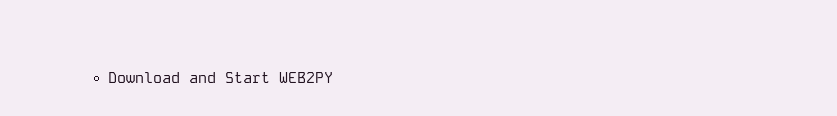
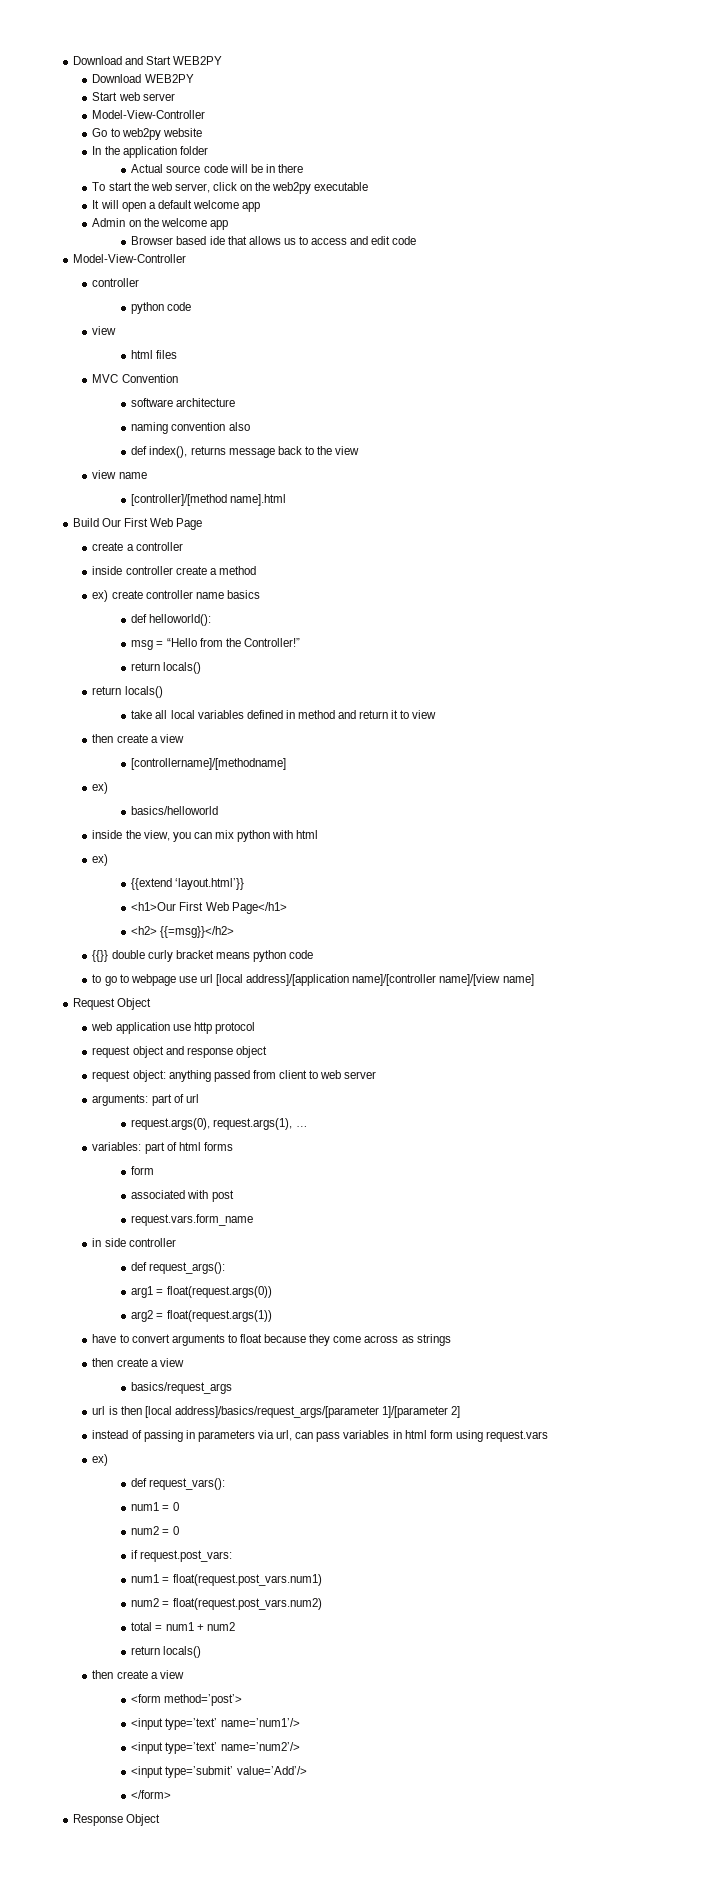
+ Download WEB2PY
+ Start web server
+ Model-View-Controller
+ Go to web2py website
+ In the application folder
+ Actual source code will be in there
+ To start the web server, click on the web2py executable
+ It will open a default welcome app
+ Admin on the welcome app
+ Browser based ide that allows us to access and edit code
+ Model-View-Controller
+ controller
+ python code
+ view
+ html files
+ MVC Convention
+ software architecture
+ naming convention also
+ def index(), returns message back to the view
+ view name
+ [controller]/[method name].html
+ Build Our First Web Page
+ create a controller
+ inside controller create a method
+ ex) create controller name basics
+ def helloworld():
+ msg = “Hello from the Controller!”
+ return locals()
+ return locals()
+ take all local variables defined in method and return it to view
+ then create a view
+ [controllername]/[methodname]
+ ex)
+ basics/helloworld
+ inside the view, you can mix python with html
+ ex)
+ {{extend ‘layout.html’}}
+ <h1>Our First Web Page</h1>
+ <h2> {{=msg}}</h2>
+ {{}} double curly bracket means python code
+ to go to webpage use url [local address]/[application name]/[controller name]/[view name]
+ Request Object
+ web application use http protocol
+ request object and response object
+ request object: anything passed from client to web server
+ arguments: part of url
+ request.args(0), request.args(1), …
+ variables: part of html forms
+ form
+ associated with post
+ request.vars.form_name
+ in side controller
+ def request_args():
+ arg1 = float(request.args(0))
+ arg2 = float(request.args(1))
+ have to convert arguments to float because they come across as strings
+ then create a view
+ basics/request_args
+ url is then [local address]/basics/request_args/[parameter 1]/[parameter 2]
+ instead of passing in parameters via url, can pass variables in html form using request.vars
+ ex)
+ def request_vars():
+ num1 = 0
+ num2 = 0
+ if request.post_vars:
+ num1 = float(request.post_vars.num1)
+ num2 = float(request.post_vars.num2)
+ total = num1 + num2
+ return locals()
+ then create a view
+ <form method=’post’>
+ <input type=’text’ name=’num1’/>
+ <input type=’text’ name=’num2’/>
+ <input type=’submit’ value=’Add’/>
+ </form>
+ Response Object

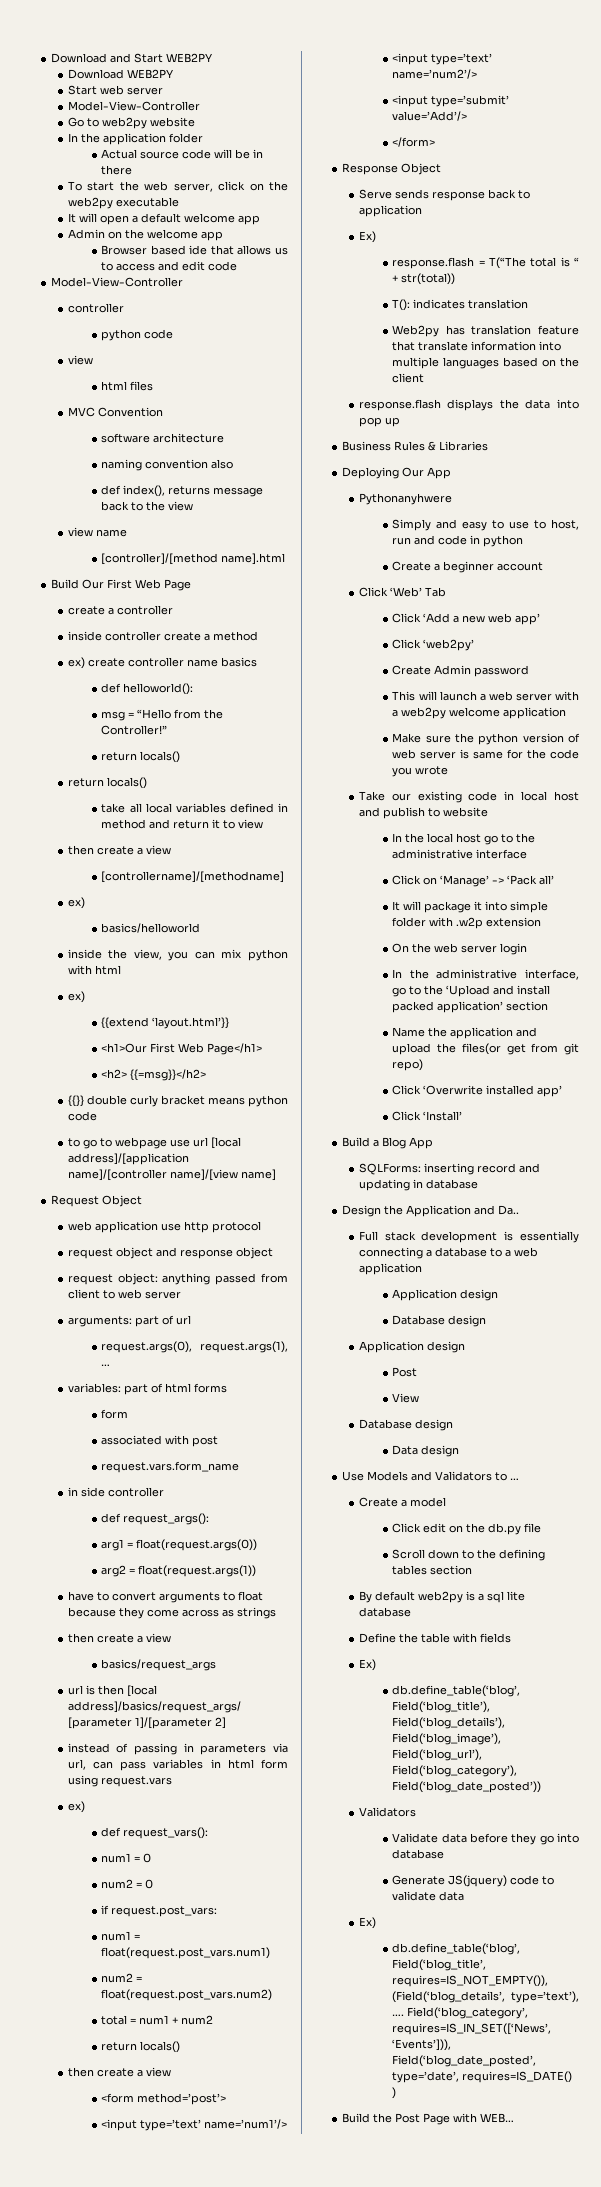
+ Serve sends response back to application
+ Ex)
+ response.flash = T(“The total is “ + str(total))
+ T(): indicates translation
+ Web2py has translation feature that translate information into multiple languages based on the client
+ response.flash displays the data into pop up
+ Business Rules & Libraries
+ Deploying Our App
+ Pythonanyhwere
+ Simply and easy to use to host, run and code in python
+ Create a beginner account
+ Click ‘Web’ Tab
+ Click ‘Add a new web app’
+ Click ‘web2py’
+ Create Admin password
+ This will launch a web server with a web2py welcome application
+ Make sure the python version of web server is same for the code you wrote
+ Take our existing code in local host and publish to website
+ In the local host go to the administrative interface
+ Click on ‘Manage’ -> ‘Pack all’
+ It will package it into simple folder with .w2p extension
+ On the web server login
+ In the administrative interface, go to the ‘Upload and install packed application’ section
+ Name the application and upload the files(or get from git repo)
+ Click ‘Overwrite installed app’
+ Click ‘Install’
+ Build a Blog App
+ SQLForms: inserting record and updating in database
+ Design the Application and Da..
+ Full stack development is essentially connecting a database to a web application
+ Application design
+ Database design
+ Application design
+ Post
+ View
+ Database design
+ Data design
+ Use Models and Validators to …
+ Create a model
+ Click edit on the db.py file
+ Scroll down to the defining tables section
+ By default web2py is a sql lite database
+ Define the table with fields
+ Ex)
+ db.define_table(‘blog’, Field(‘blog_title’), Field(‘blog_details’), Field(‘blog_image’), Field(‘blog_url’), Field(‘blog_category’), Field(‘blog_date_posted’))
+ Validators
+ Validate data before they go into database
+ Generate JS(jquery) code to validate data
+ Ex)
+ db.define_table(‘blog’, Field(‘blog_title’, requires=IS_NOT_EMPTY()), (Field(‘blog_details’, type=’text’), …. Field(‘blog_category’, requires=IS_IN_SET([‘News’, ‘Events’])), Field(‘blog_date_posted’, type=’date’, requires=IS_DATE() )
+ Build the Post Page with WEB…

